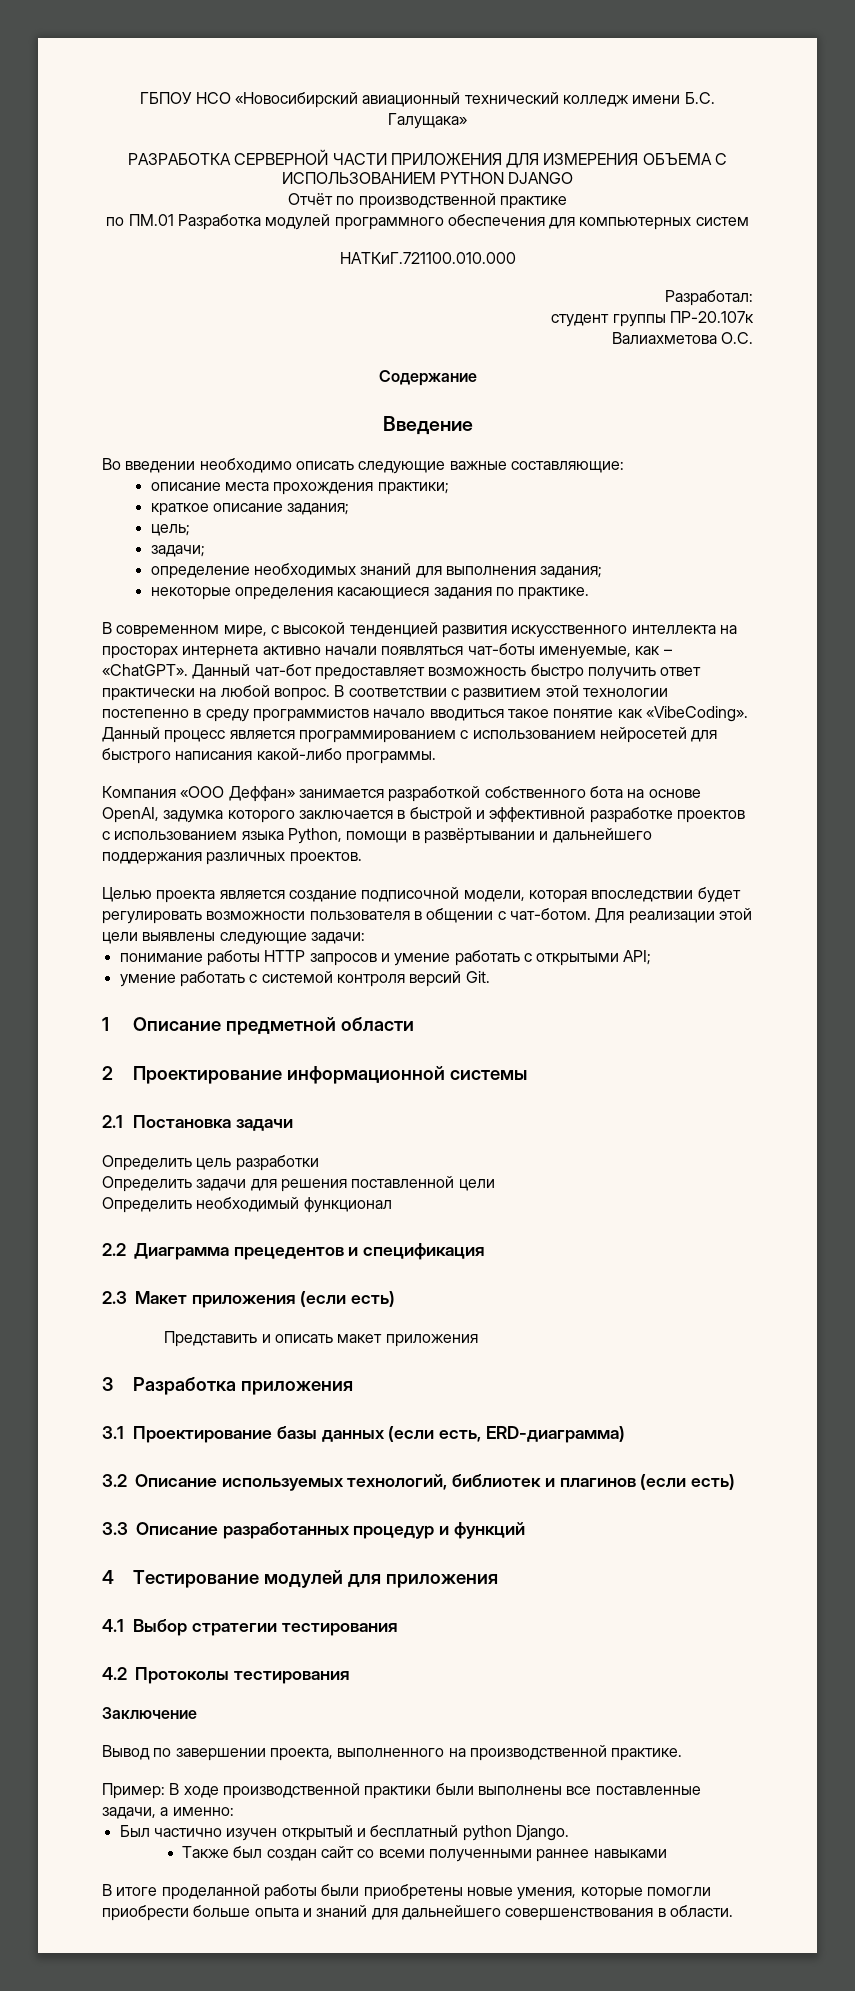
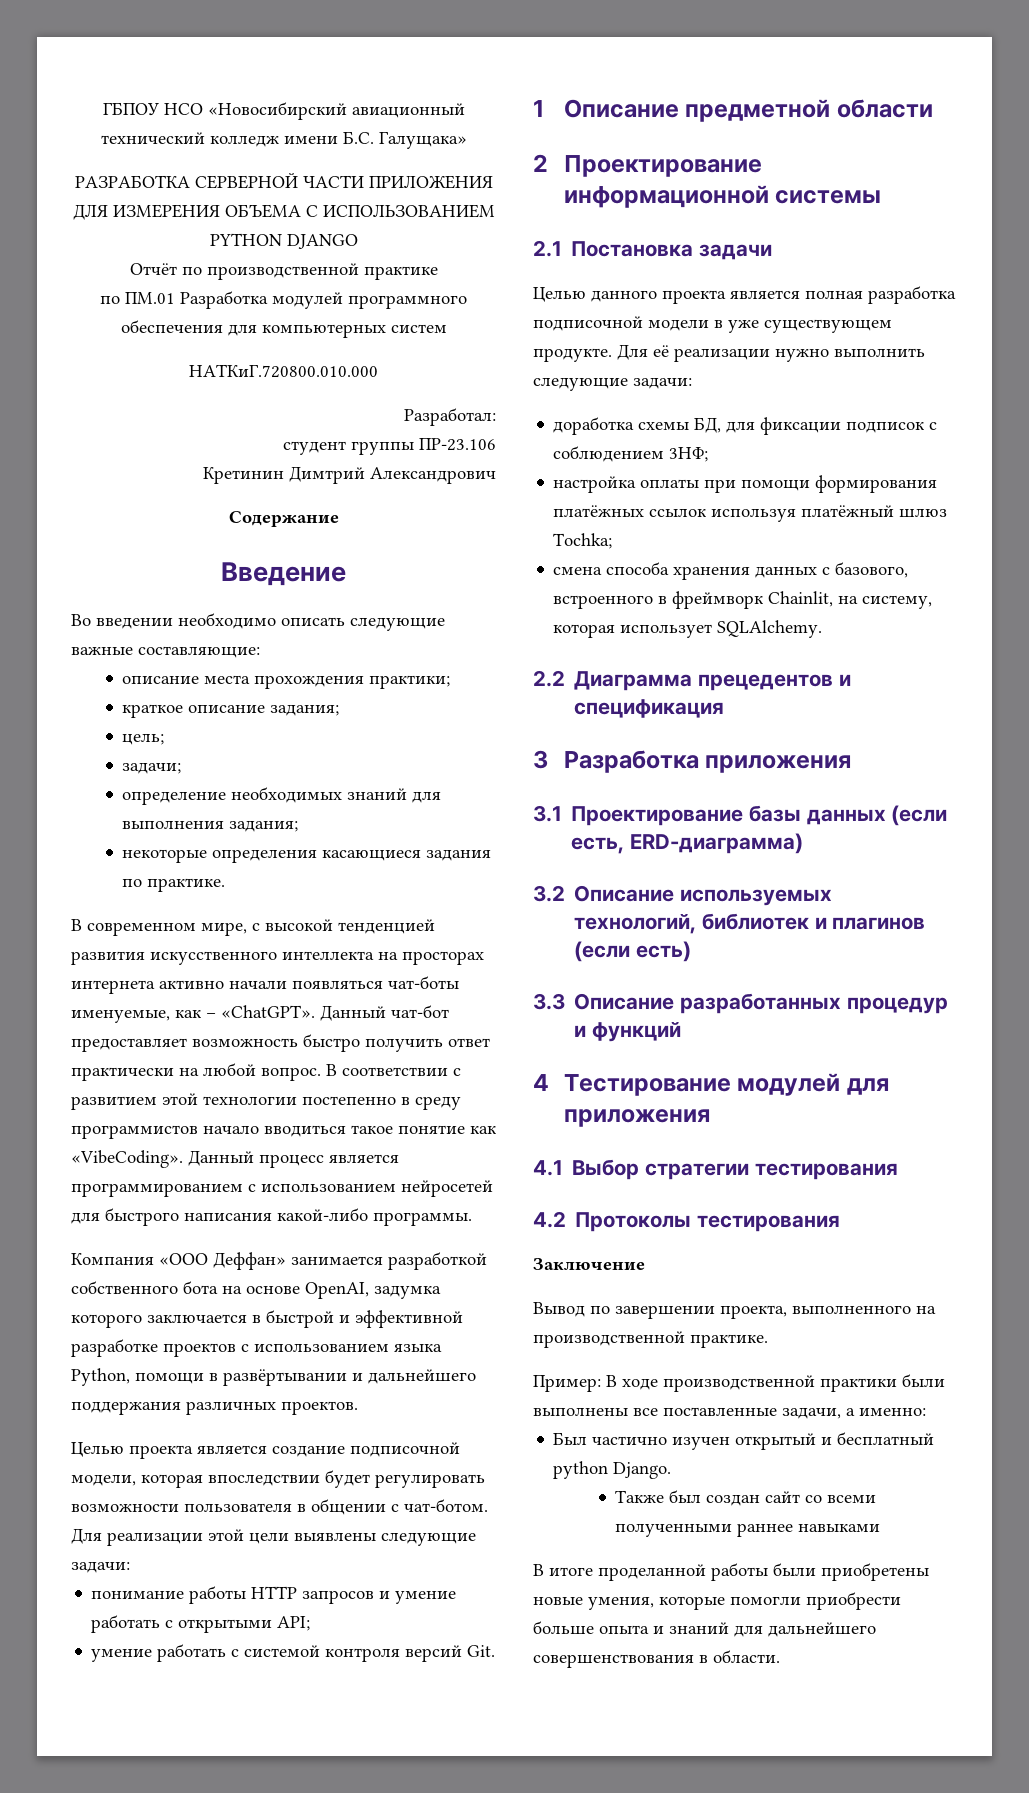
- НАТКиГ.721100.010.000
+ НАТКиГ.720800.010.000
- студент группы ПР-20.107к
- Валиахметова О.С.
+ студент группы ПР-23.106
+ Кретинин Димтрий Александрович
- Определить цель разработки
- Определить задачи для решения поставленной цели
- Определить необходимый функционал
+ Целью данного проекта является полная разработка подписочной модели в уже существующем продукте. Для её реализации нужно выполнить следующие задачи:
+ доработка схемы БД, для фиксации подписок с соблюдением 3НФ;
+ настройка оплаты при помощи формирования платёжных ссылок используя платёжный шлюз Tochka;
+ смена способа хранения данных с базового, встроенного в фреймворк Chainlit, на систему, которая использует SQLAlchemy.
- 2.3 Макет приложения (если есть)
- Представить и описать макет приложения

